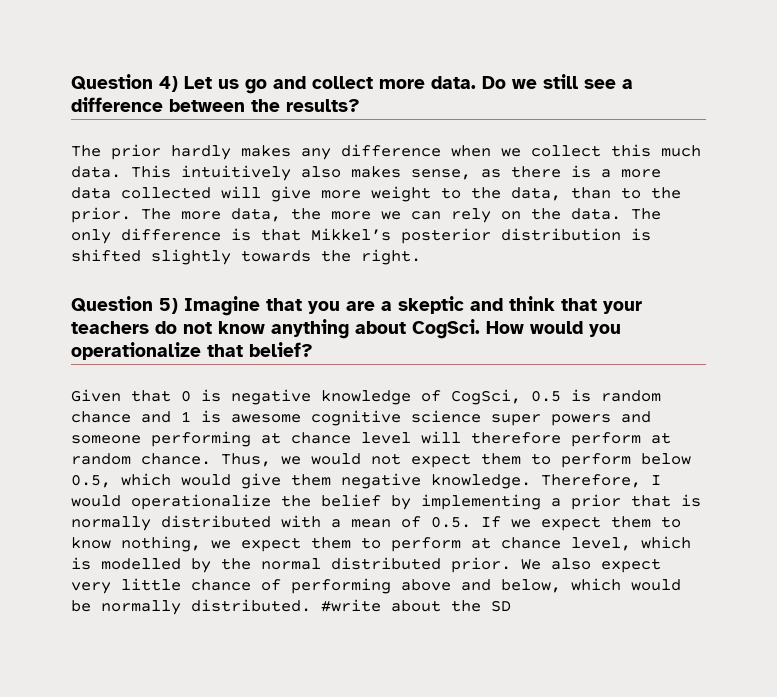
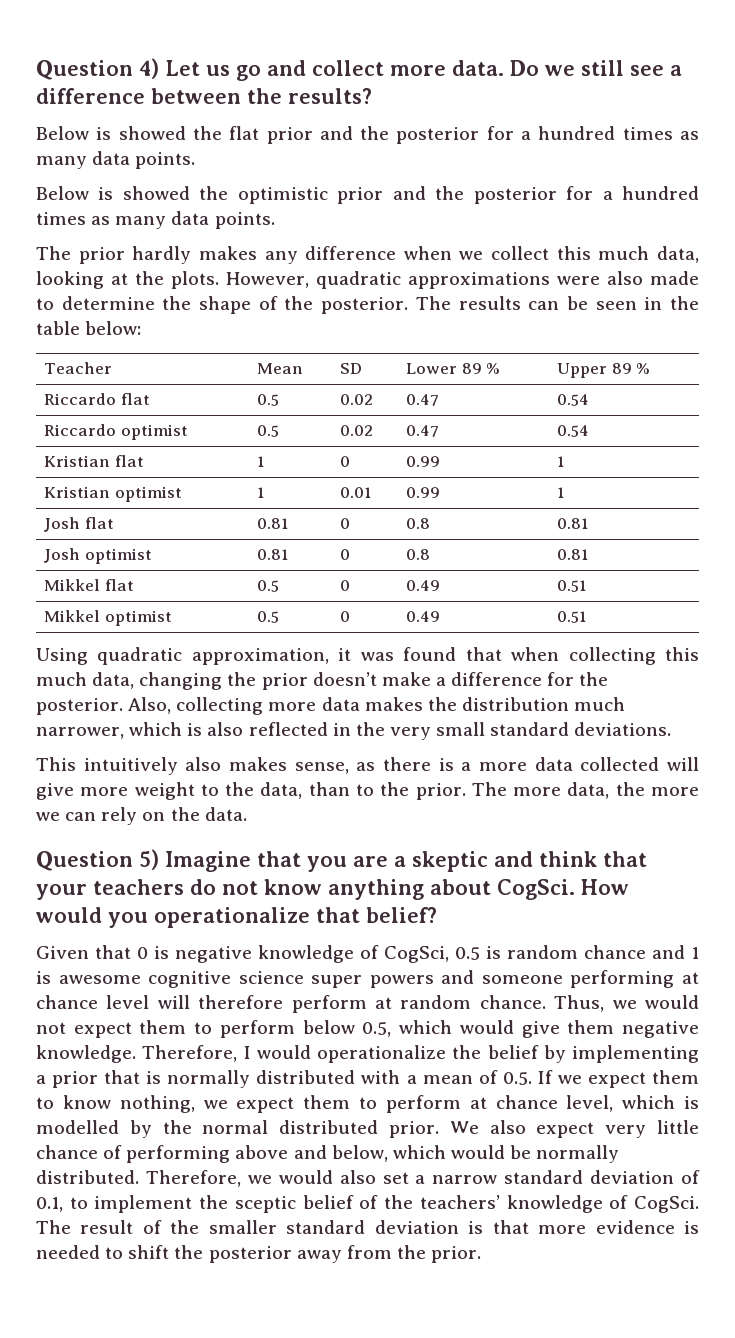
+ Below is showed the flat prior and the posterior for a hundred times as many data points.
+ Below is showed the optimistic prior and the posterior for a hundred times as many data points.
- The prior hardly makes any difference when we collect this much data. This intuitively also makes sense, as there is a more data collected will give more weight to the data, than to the prior.
+ The prior hardly makes any difference when we collect this much data, looking at the plots. However, quadratic approximations were also made to determine the shape of the posterior. The results can be seen in the table below:
+ Teacher | Mean | SD | Lower 89 % | Upper 89 %
+ Riccardo flat | 0.5 | 0.02 | 0.47 | 0.54
+ Riccardo optimist | 0.5 | 0.02 | 0.47 | 0.54
+ Kristian flat | 1 | 0 | 0.99 | 1
+ Kristian optimist | 1 | 0.01 | 0.99 | 1
+ Josh flat | 0.81 | 0 | 0.8 | 0.81
+ Josh optimist | 0.81 | 0 | 0.8 | 0.81
+ Mikkel flat | 0.5 | 0 | 0.49 | 0.51
+ Mikkel optimist | 0.5 | 0 | 0.49 | 0.51
+ Using quadratic approximation, it was found that when collecting this much data, changing the prior doesn’t make a difference for the posterior. Also, collecting more data makes the distribution much narrower, which is also reflected in the very small standard deviations.
+ This intuitively also makes sense, as there is a more data collected will give more weight to the data, than to the prior.
- The only difference is that Mikkel’s posterior distribution is shifted slightly towards the right.
- #write about the SD
+ Therefore, we would also set a narrow standard deviation of 0.1, to implement the sceptic belief of the teachers’ knowledge of CogSci. The result of the smaller standard deviation is that more evidence is needed to shift the posterior away from the prior.

